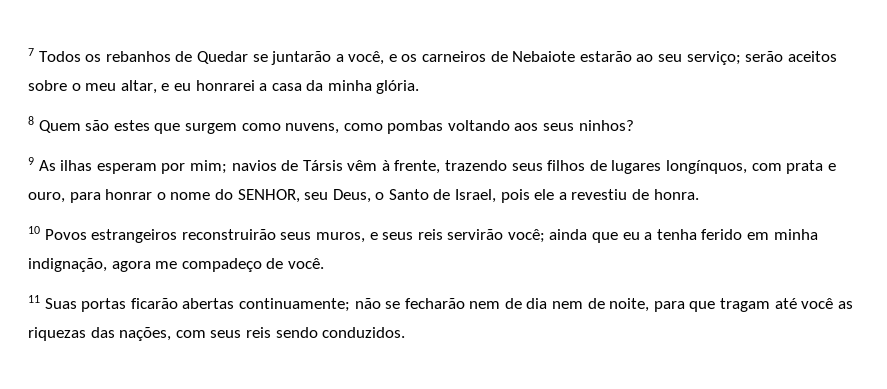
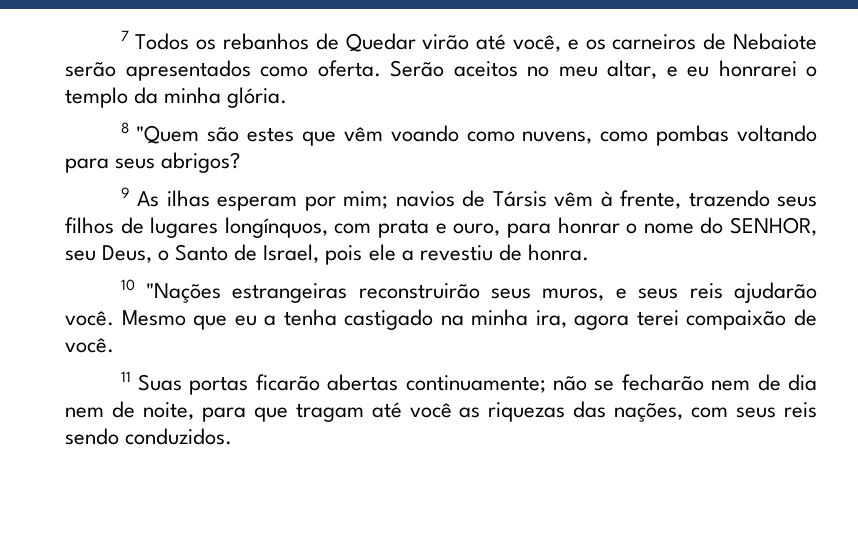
- 7 Todos os rebanhos de Quedar se juntarão a você, e os carneiros de Nebaiote estarão ao seu serviço; serão aceitos sobre o meu altar, e eu honrarei a casa da minha glória.
+ 7 Todos os rebanhos de Quedar virão até você, e os carneiros de Nebaiote serão apresentados como oferta. Serão aceitos no meu altar, e eu honrarei o templo da minha glória.
- 8 Quem são estes que surgem como nuvens, como pombas voltando aos seus ninhos?
+ 8 "Quem são estes que vêm voando como nuvens, como pombas voltando para seus abrigos?
- 10 Povos estrangeiros reconstruirão seus muros, e seus reis servirão você; ainda que eu a tenha ferido em minha indignação, agora me compadeço de você.
+ 10 "Nações estrangeiras reconstruirão seus muros, e seus reis ajudarão você. Mesmo que eu a tenha castigado na minha ira, agora terei compaixão de você.

